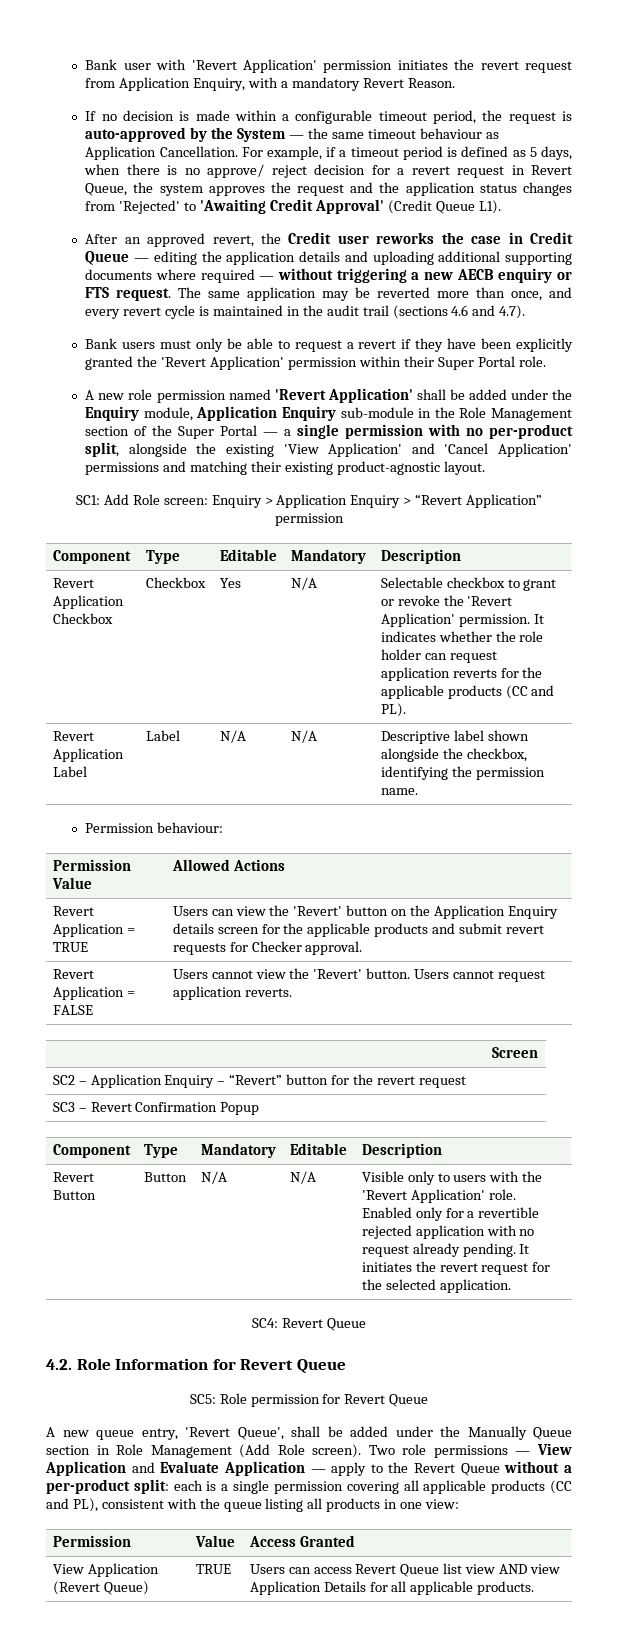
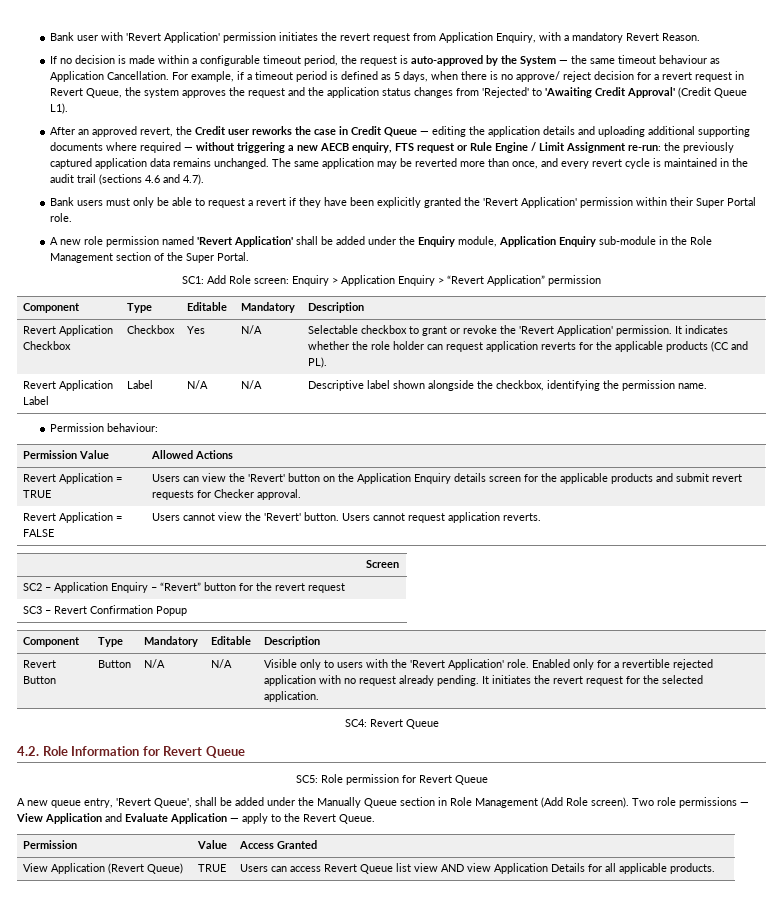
- After an approved revert, the Credit user reworks the case in Credit Queue — editing the application details and uploading additional supporting documents where required — without triggering a new AECB enquiry or FTS request.
+ After an approved revert, the Credit user reworks the case in Credit Queue — editing the application details and uploading additional supporting documents where required — without triggering a new AECB enquiry, FTS request or Rule Engine / Limit Assignment re-run: the previously captured application data remains unchanged.
- A new role permission named 'Revert Application' shall be added under the Enquiry module, Application Enquiry sub-module in the Role Management section of the Super Portal — a single permission with no per-product split, alongside the existing 'View Application' and 'Cancel Application' permissions and matching their existing product-agnostic layout.
+ A new role permission named 'Revert Application' shall be added under the Enquiry module, Application Enquiry sub-module in the Role Management section of the Super Portal.
- Two role permissions — View Application and Evaluate Application — apply to the Revert Queue without a per-product split: each is a single permission covering all applicable products (CC and PL), consistent with the queue listing all products in one view:
+ Two role permissions — View Application and Evaluate Application — apply to the Revert Queue.

